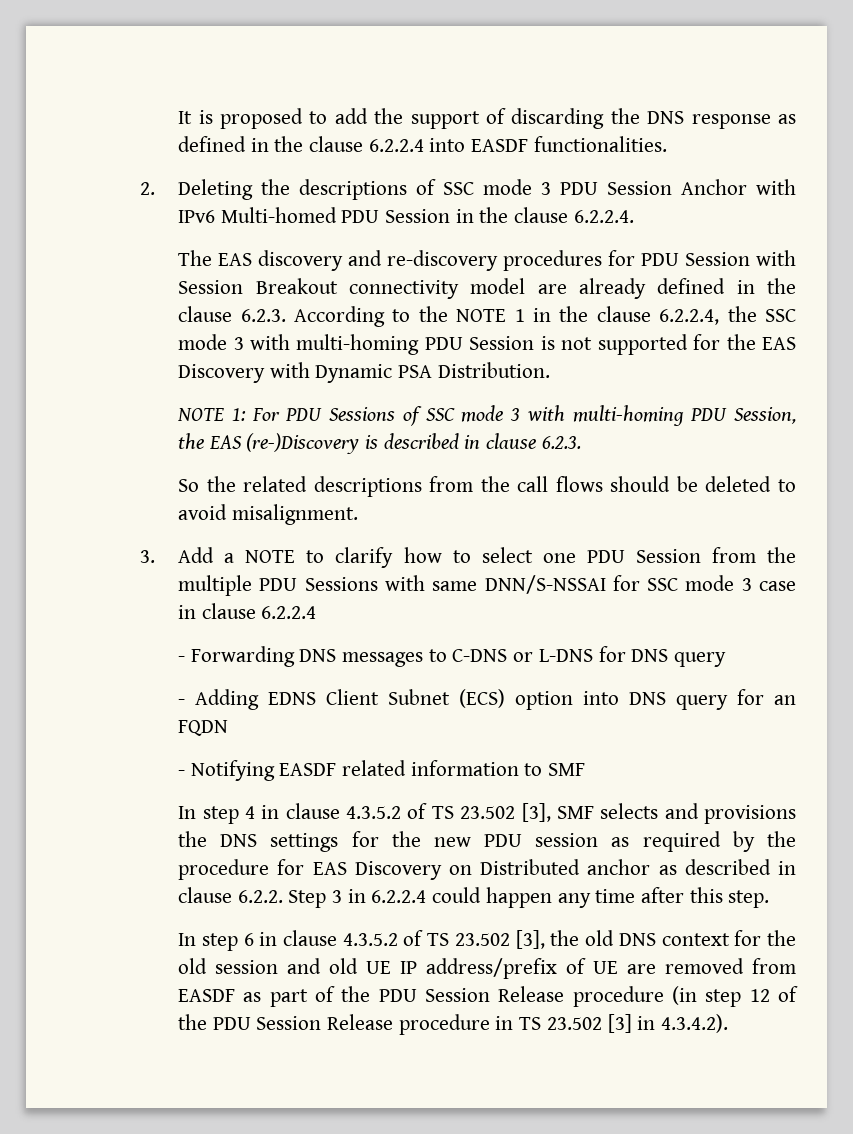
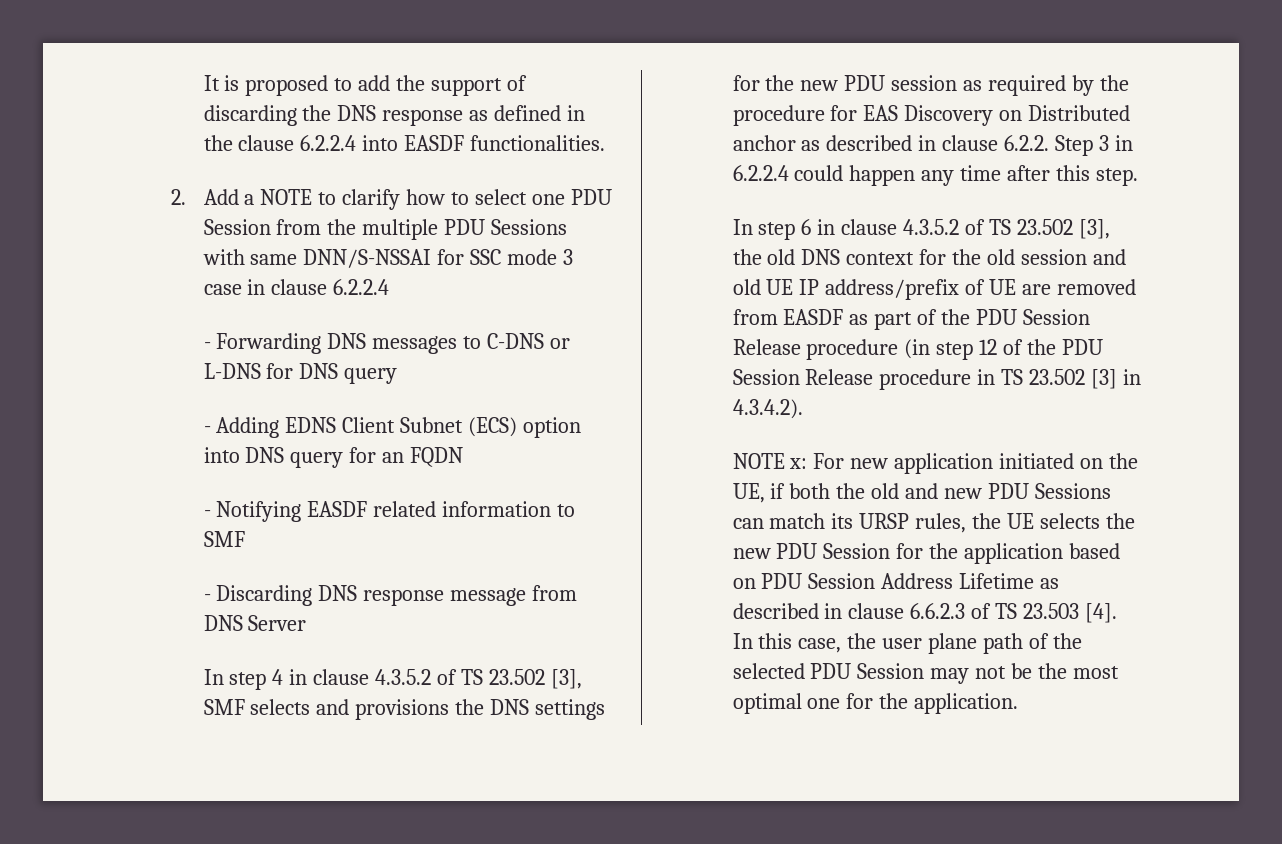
- 2. Deleting the descriptions of SSC mode 3 PDU Session Anchor with IPv6 Multi-homed PDU Session in the clause 6.2.2.4.
- The EAS discovery and re-discovery procedures for PDU Session with Session Breakout connectivity model are already defined in the clause 6.2.3. According to the NOTE 1 in the clause 6.2.2.4, the SSC mode 3 with multi-homing PDU Session is not supported for the EAS Discovery with Dynamic PSA Distribution.
- NOTE 1: For PDU Sessions of SSC mode 3 with multi-homing PDU Session, the EAS (re-)Discovery is described in clause 6.2.3.
- So the related descriptions from the call flows should be deleted to avoid misalignment.
- 3. Add a NOTE to clarify how to select one PDU Session from the multiple PDU Sessions with same DNN/S-NSSAI for SSC mode 3 case in clause 6.2.2.4
+ 2. Add a NOTE to clarify how to select one PDU Session from the multiple PDU Sessions with same DNN/S-NSSAI for SSC mode 3 case in clause 6.2.2.4
+ - Discarding DNS response message from DNS Server
+ NOTE x: For new application initiated on the UE, if both the old and new PDU Sessions can match its URSP rules, the UE selects the new PDU Session for the application based on PDU Session Address Lifetime as described in clause 6.6.2.3 of TS 23.503 [4]. In this case, the user plane path of the selected PDU Session may not be the most optimal one for the application.

